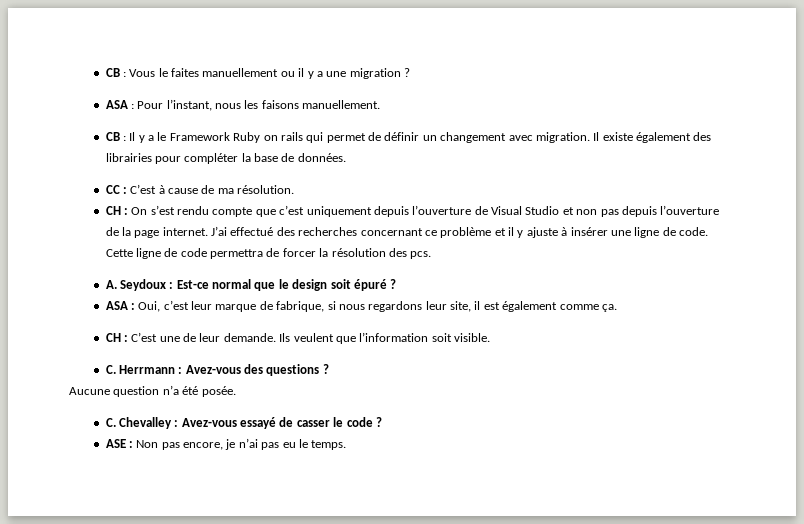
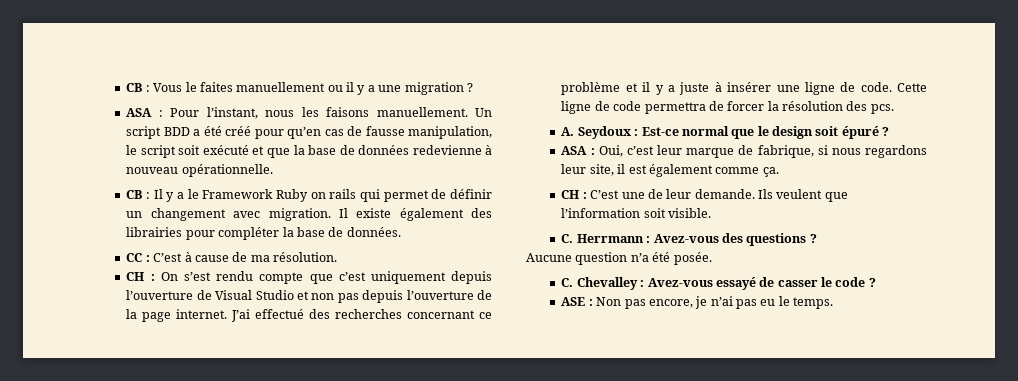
+ Un script BDD a été créé pour qu’en cas de fausse manipulation, le script soit exécuté et que la base de données redevienne à nouveau opérationnelle.
- J’ai effectué des recherches concernant ce problème et il y ajuste à insérer une ligne de code.
+ J’ai effectué des recherches concernant ce problème et il y a juste à insérer une ligne de code.

